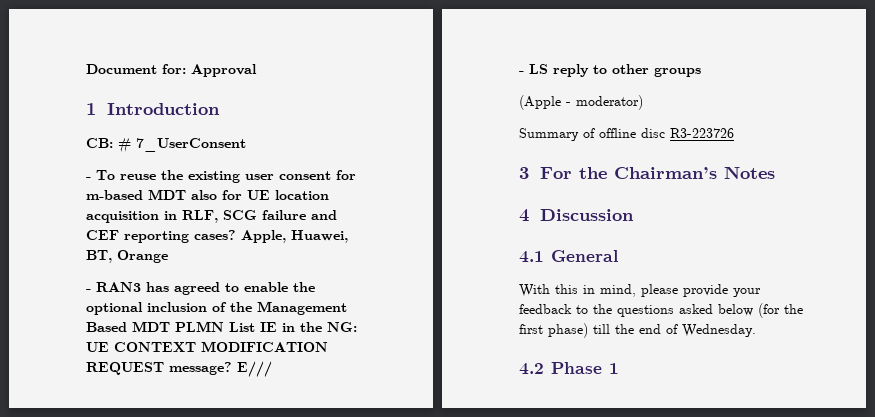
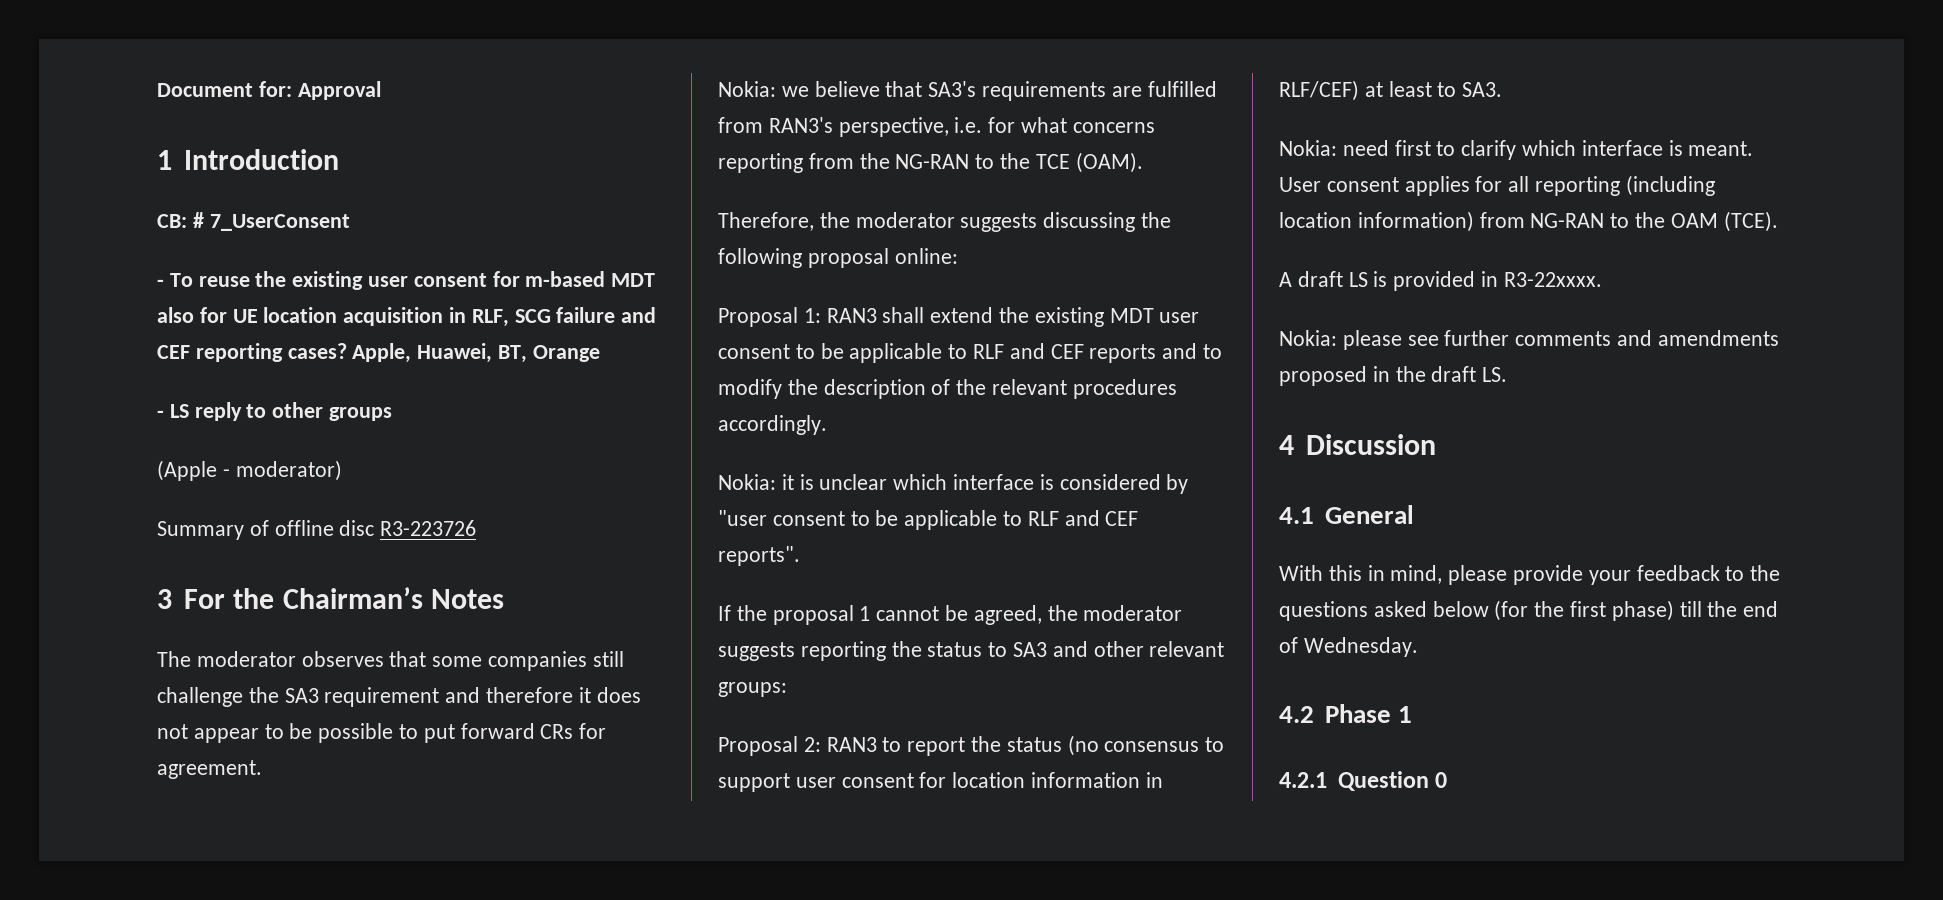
- - RAN3 has agreed to enable the optional inclusion of the Management Based MDT PLMN List IE in the NG: UE CONTEXT MODIFICATION REQUEST message? E///
+ The moderator observes that some companies still challenge the SA3 requirement and therefore it does not appear to be possible to put forward CRs for agreement.
+ Nokia: we believe that SA3's requirements are fulfilled from RAN3's perspective, i.e. for what concerns reporting from the NG-RAN to the TCE (OAM).
+ Therefore, the moderator suggests discussing the following proposal online:
+ Proposal 1: RAN3 shall extend the existing MDT user consent to be applicable to RLF and CEF reports and to modify the description of the relevant procedures accordingly.
+ Nokia: it is unclear which interface is considered by "user consent to be applicable to RLF and CEF reports".
+ If the proposal 1 cannot be agreed, the moderator suggests reporting the status to SA3 and other relevant groups:
+ Proposal 2: RAN3 to report the status (no consensus to support user consent for location information in RLF/CEF) at least to SA3.
+ Nokia: need first to clarify which interface is meant. User consent applies for all reporting (including location information) from NG-RAN to the OAM (TCE).
+ A draft LS is provided in R3-22xxxx.
+ Nokia: please see further comments and amendments proposed in the draft LS.
+ 4.2.1 Question 0

